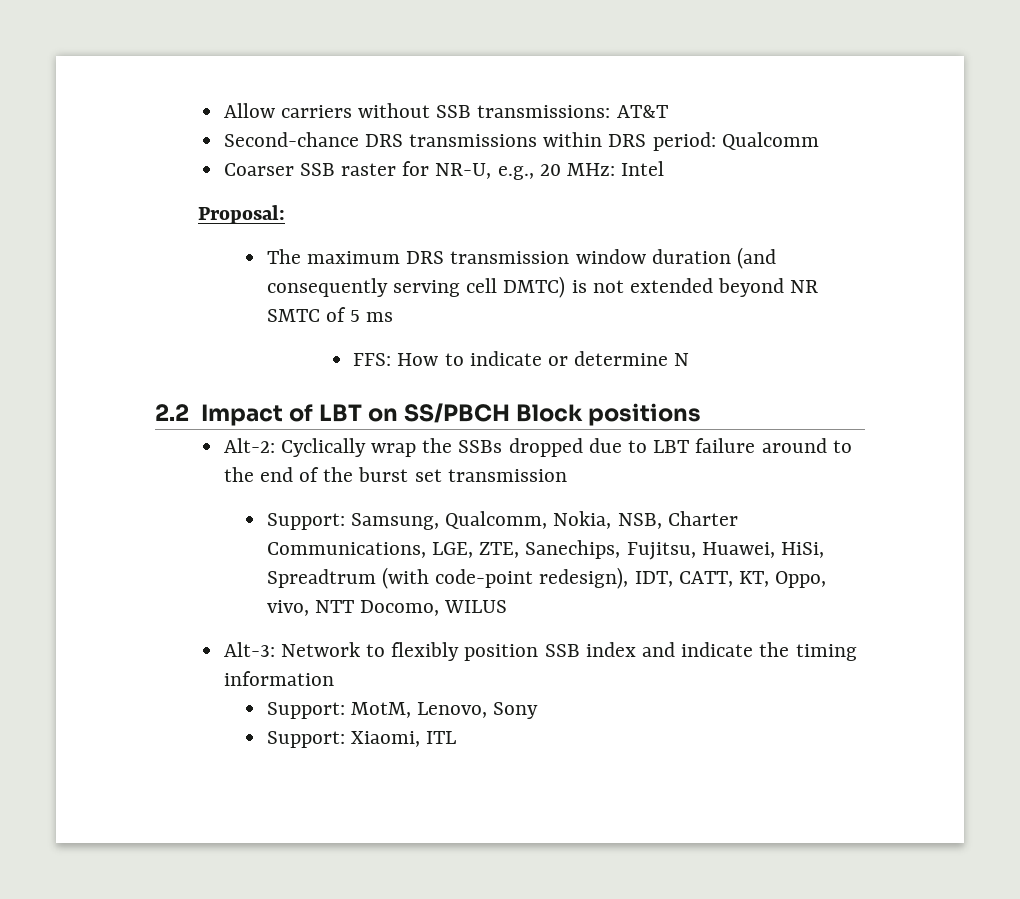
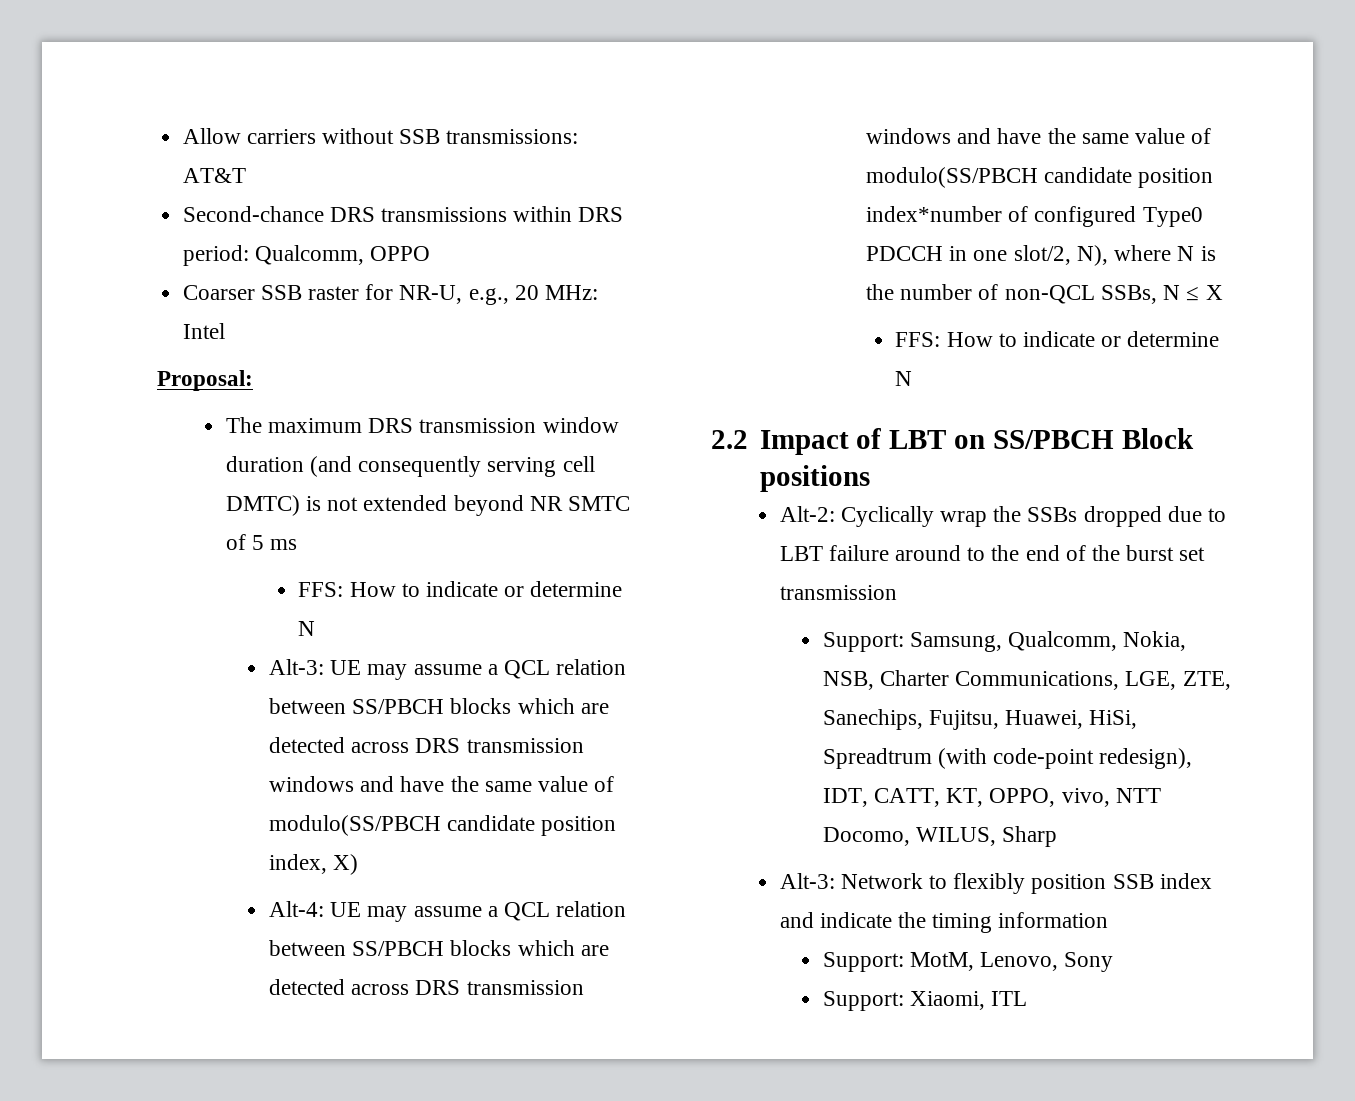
- Second-chance DRS transmissions within DRS period: Qualcomm
+ Second-chance DRS transmissions within DRS period: Qualcomm, OPPO
+ Alt-3: UE may assume a QCL relation between SS/PBCH blocks which are detected across DRS transmission windows and have the same value of modulo(SS/PBCH candidate position index, X)
+ Alt-4: UE may assume a QCL relation between SS/PBCH blocks which are detected across DRS transmission windows and have the same value of modulo(SS/PBCH candidate position index*number of configured Type0 PDCCH in one slot/2, N), where N is the number of non-QCL SSBs, N ≤ X
+ FFS: How to indicate or determine N
- Support: Samsung, Qualcomm, Nokia, NSB, Charter Communications, LGE, ZTE, Sanechips, Fujitsu, Huawei, HiSi, Spreadtrum (with code-point redesign), IDT, CATT, KT, Oppo, vivo, NTT Docomo, WILUS
+ Support: Samsung, Qualcomm, Nokia, NSB, Charter Communications, LGE, ZTE, Sanechips, Fujitsu, Huawei, HiSi, Spreadtrum (with code-point redesign), IDT, CATT, KT, OPPO, vivo, NTT Docomo, WILUS, Sharp

